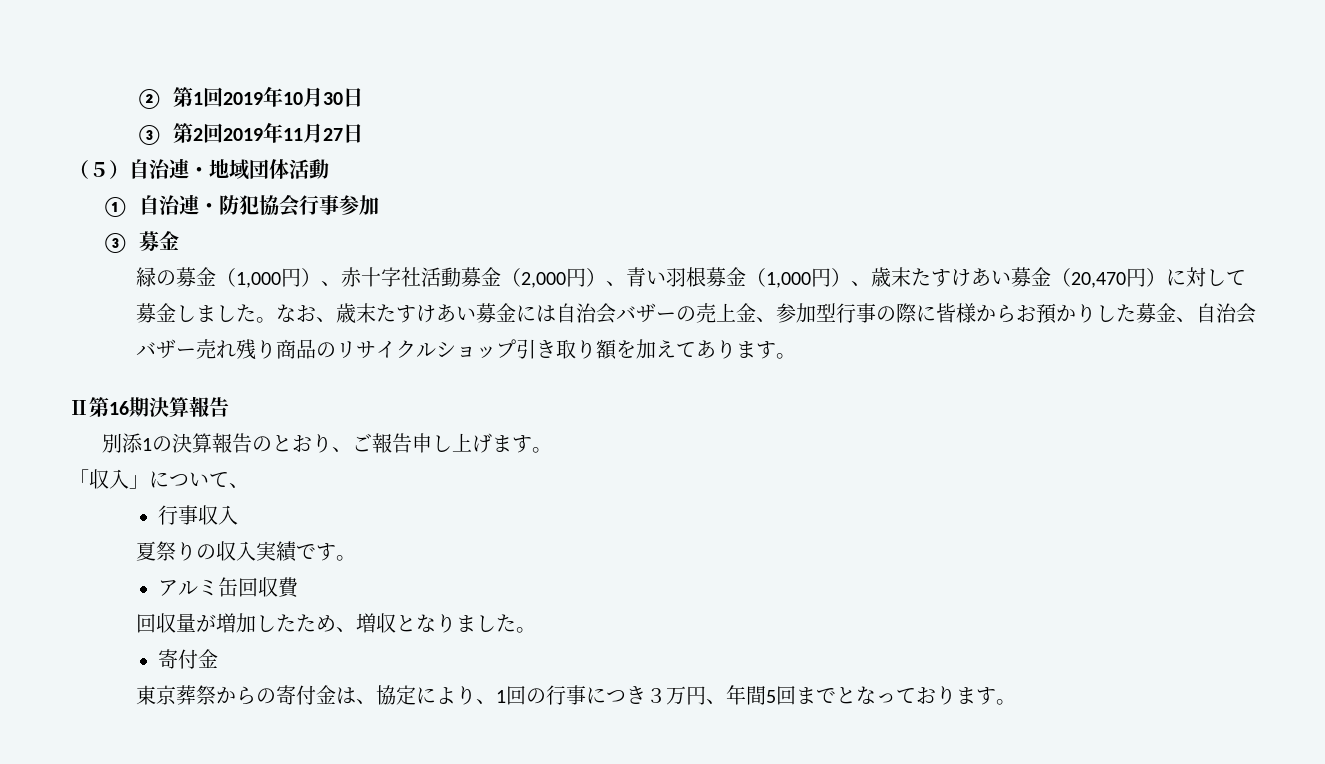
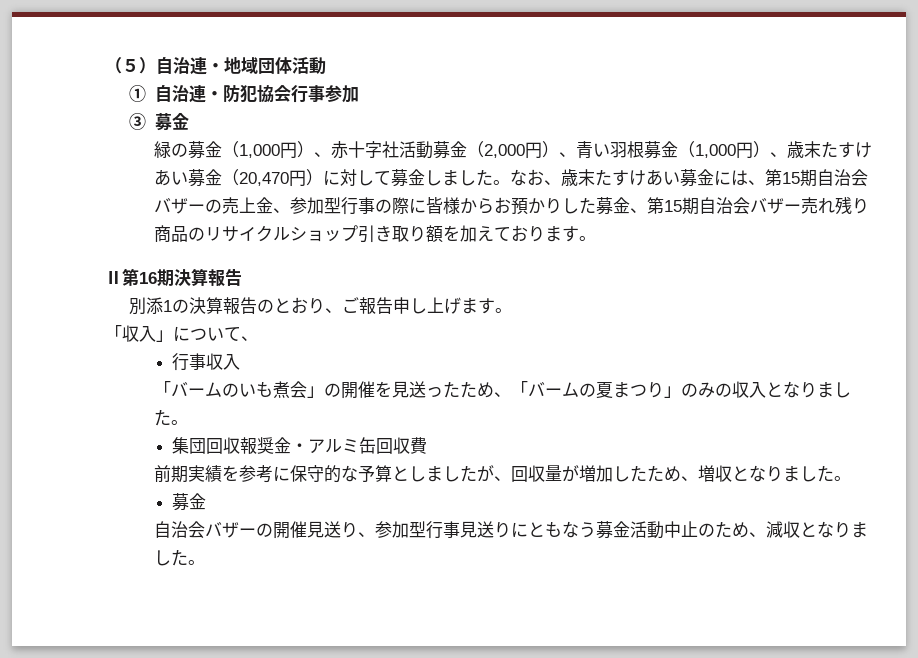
- ②第1回2019年10月30日
- ③第2回2019年11月27日
- なお、歳末たすけあい募金には自治会バザーの売上金、参加型行事の際に皆様からお預かりした募金、自治会バザー売れ残り商品のリサイクルショップ引き取り額を加えてあります。
+ なお、歳末たすけあい募金には、第15期自治会バザーの売上金、参加型行事の際に皆様からお預かりした募金、第15期自治会バザー売れ残り商品のリサイクルショップ引き取り額を加えております。
- 夏祭りの収入実績です。
- アルミ缶回収費
- 回収量が増加したため、増収となりました。
- 寄付金
- 東京葬祭からの寄付金は、協定により、1回の行事につき３万円、年間5回までとなっております。
+ 「バームのいも煮会」の開催を見送ったため、「バームの夏まつり」のみの収入となりました。
+ 集団回収報奨金・アルミ缶回収費
+ 前期実績を参考に保守的な予算としましたが、回収量が増加したため、増収となりました。
+ 募金
+ 自治会バザーの開催見送り、参加型行事見送りにともなう募金活動中止のため、減収となりました。

